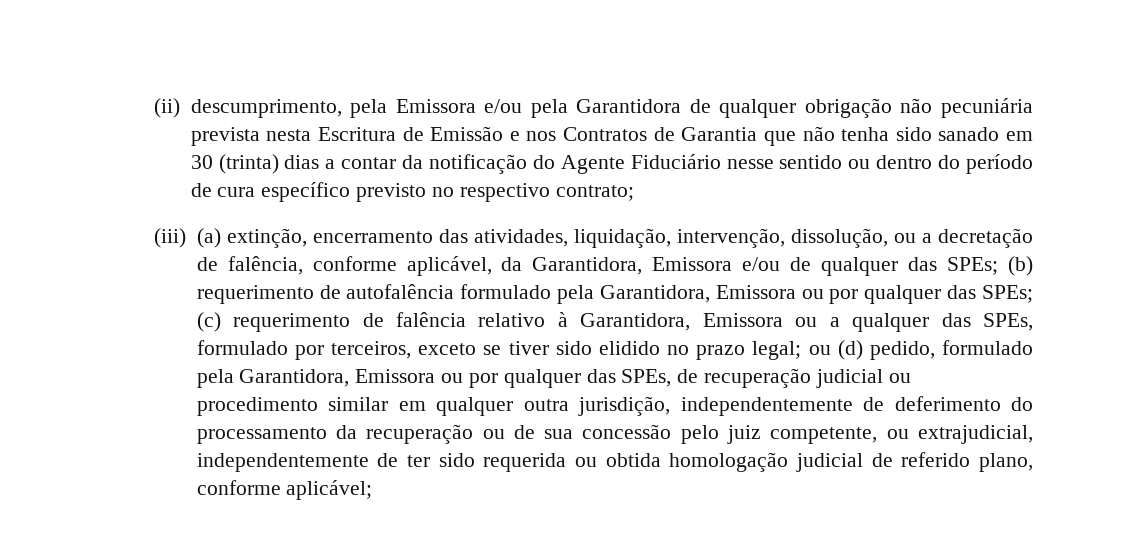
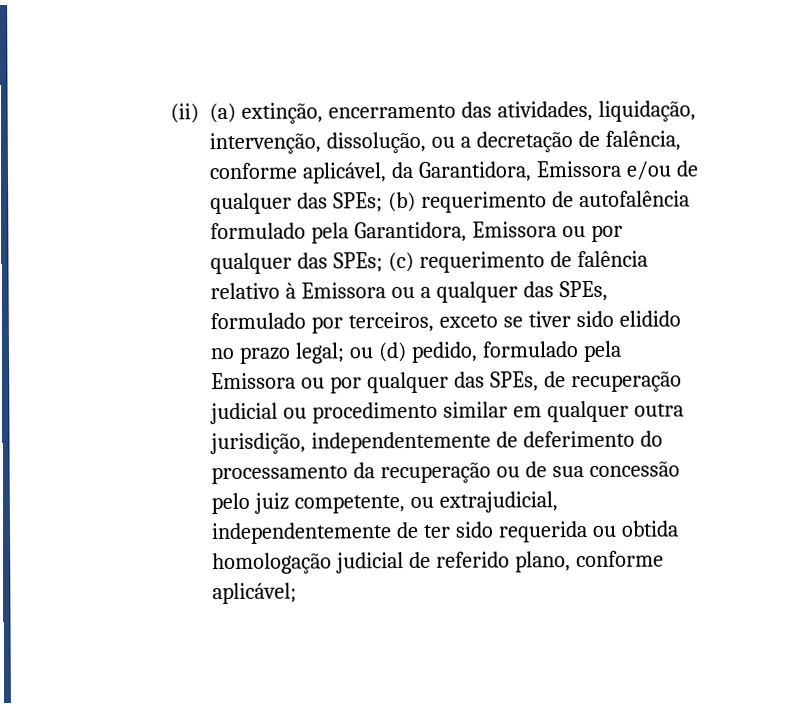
- (ii) descumprimento, pela Emissora e/ou pela Garantidora de qualquer obrigação não pecuniária prevista nesta Escritura de Emissão e nos Contratos de Garantia que não tenha sido sanado em 30 (trinta) dias a contar da notificação do Agente Fiduciário nesse sentido ou dentro do período de cura específico previsto no respectivo contrato;
- (iii) (a) extinção, encerramento das atividades, liquidação, intervenção, dissolução, ou a decretação de falência, conforme aplicável, da Garantidora, Emissora e/ou de qualquer das SPEs;
+ (ii) (a) extinção, encerramento das atividades, liquidação, intervenção, dissolução, ou a decretação de falência, conforme aplicável, da Garantidora, Emissora e/ou de qualquer das SPEs;
- (c) requerimento de falência relativo à Garantidora, Emissora ou a qualquer das SPEs, formulado por terceiros, exceto se tiver sido elidido no prazo legal;
+ (c) requerimento de falência relativo à Emissora ou a qualquer das SPEs, formulado por terceiros, exceto se tiver sido elidido no prazo legal;
- ou (d) pedido, formulado pela Garantidora, Emissora ou por qualquer das SPEs, de recuperação judicial ou procedimento similar em qualquer outra jurisdição, independentemente de deferimento do processamento da recuperação ou de sua concessão pelo juiz competente, ou extrajudicial, independentemente de ter sido requerida ou obtida homologação judicial de referido plano, conforme aplicável;
+ ou (d) pedido, formulado pela Emissora ou por qualquer das SPEs, de recuperação judicial ou procedimento similar em qualquer outra jurisdição, independentemente de deferimento do processamento da recuperação ou de sua concessão pelo juiz competente, ou extrajudicial, independentemente de ter sido requerida ou obtida homologação judicial de referido plano, conforme aplicável;

